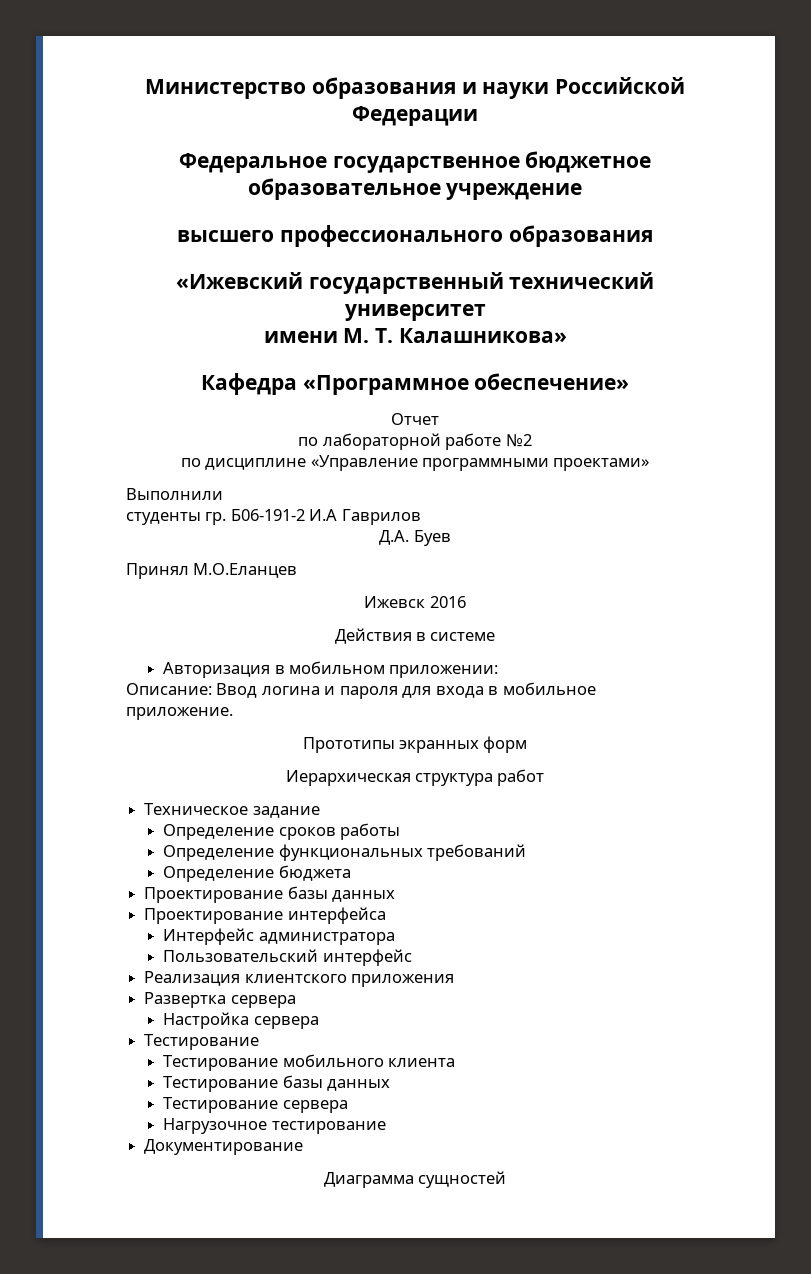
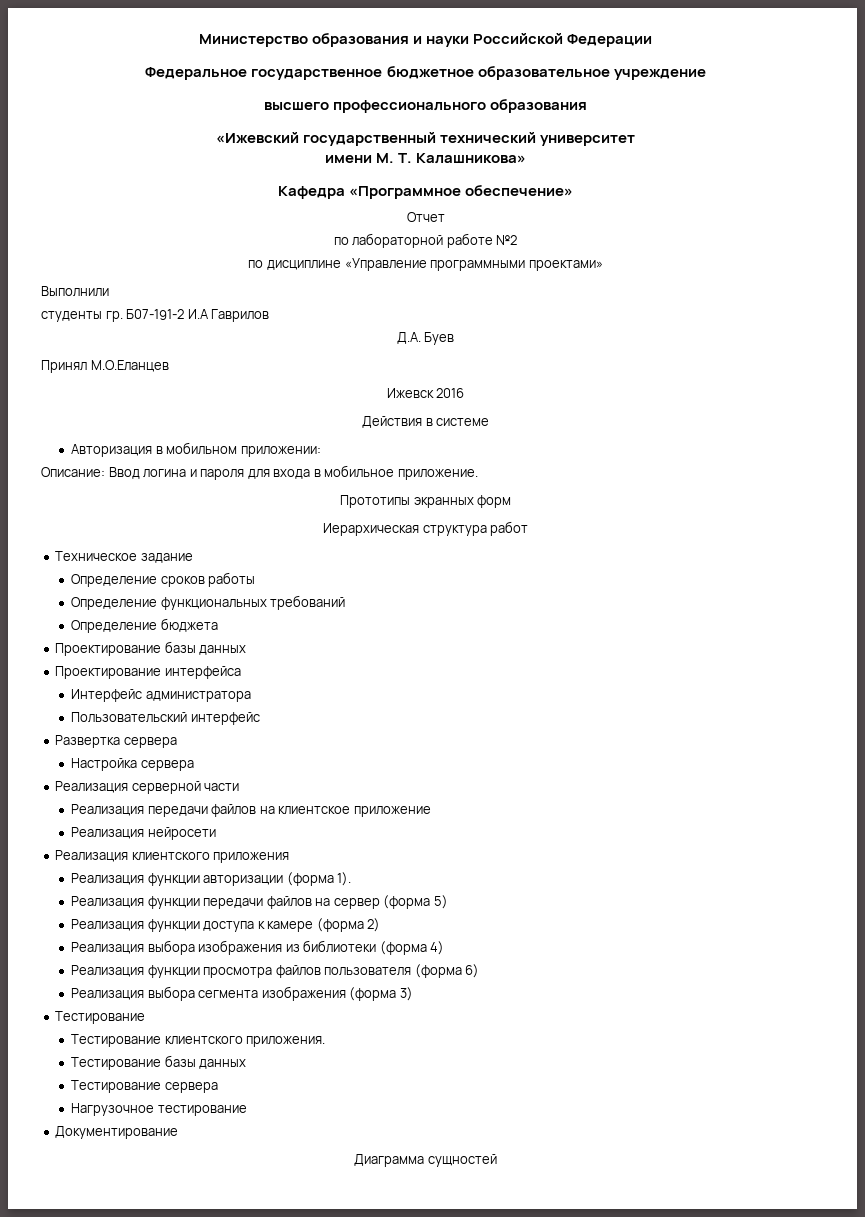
- Б06-191-2 И.А Гаврилов
+ Б07-191-2 И.А Гаврилов
- Реализация клиентского приложения
+ Реализация серверной части
+ Реализация передачи файлов на клиентское приложение
+ Реализация нейросети
+ Реализация клиентского приложения
+ Реализация функции авторизации (форма 1).
+ Реализация функции передачи файлов на сервер (форма 5)
+ Реализация функции доступа к камере (форма 2)
+ Реализация выбора изображения из библиотеки (форма 4)
+ Реализация функции просмотра файлов пользователя (форма 6)
+ Реализация выбора сегмента изображения (форма 3)
- Тестирование мобильного клиента
+ Тестирование клиентского приложения.

